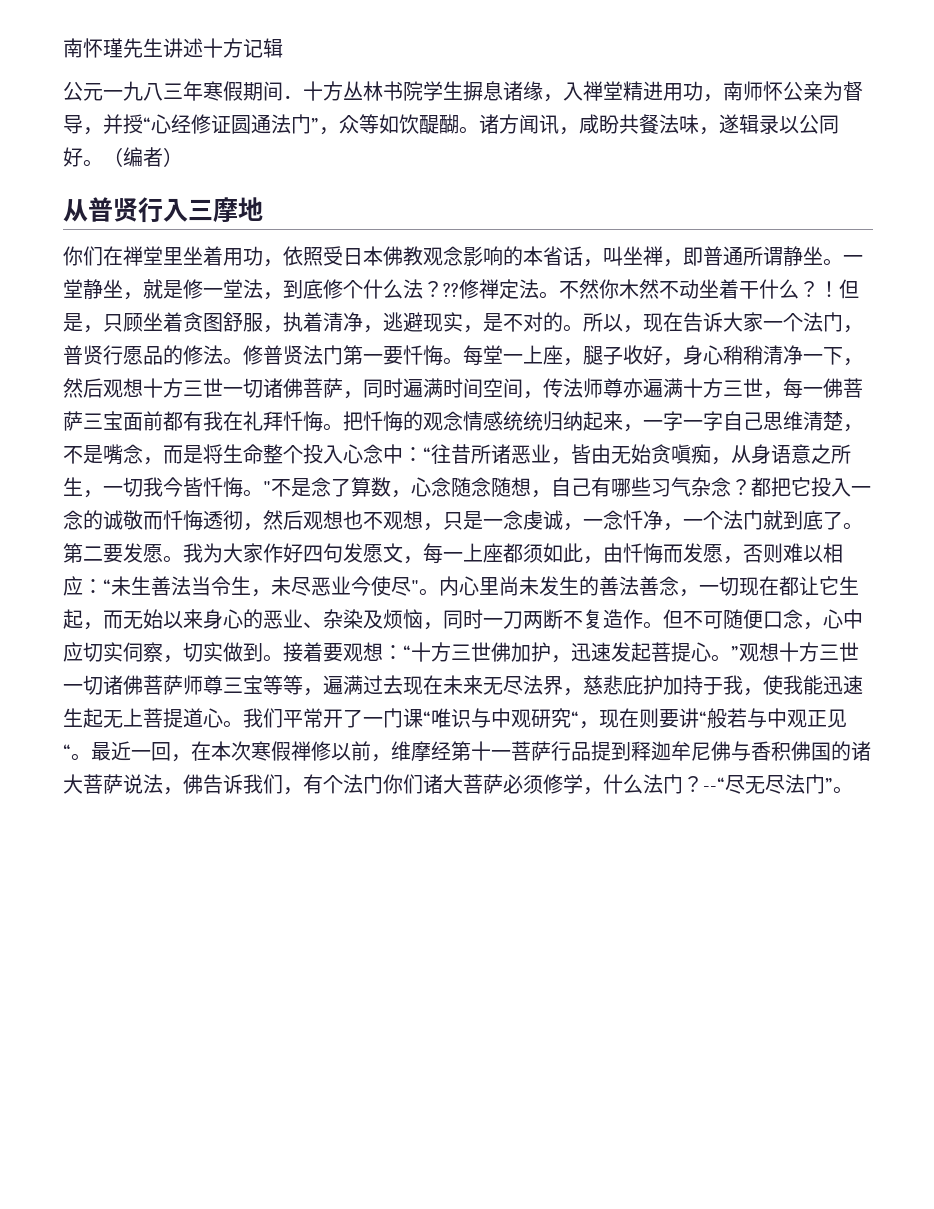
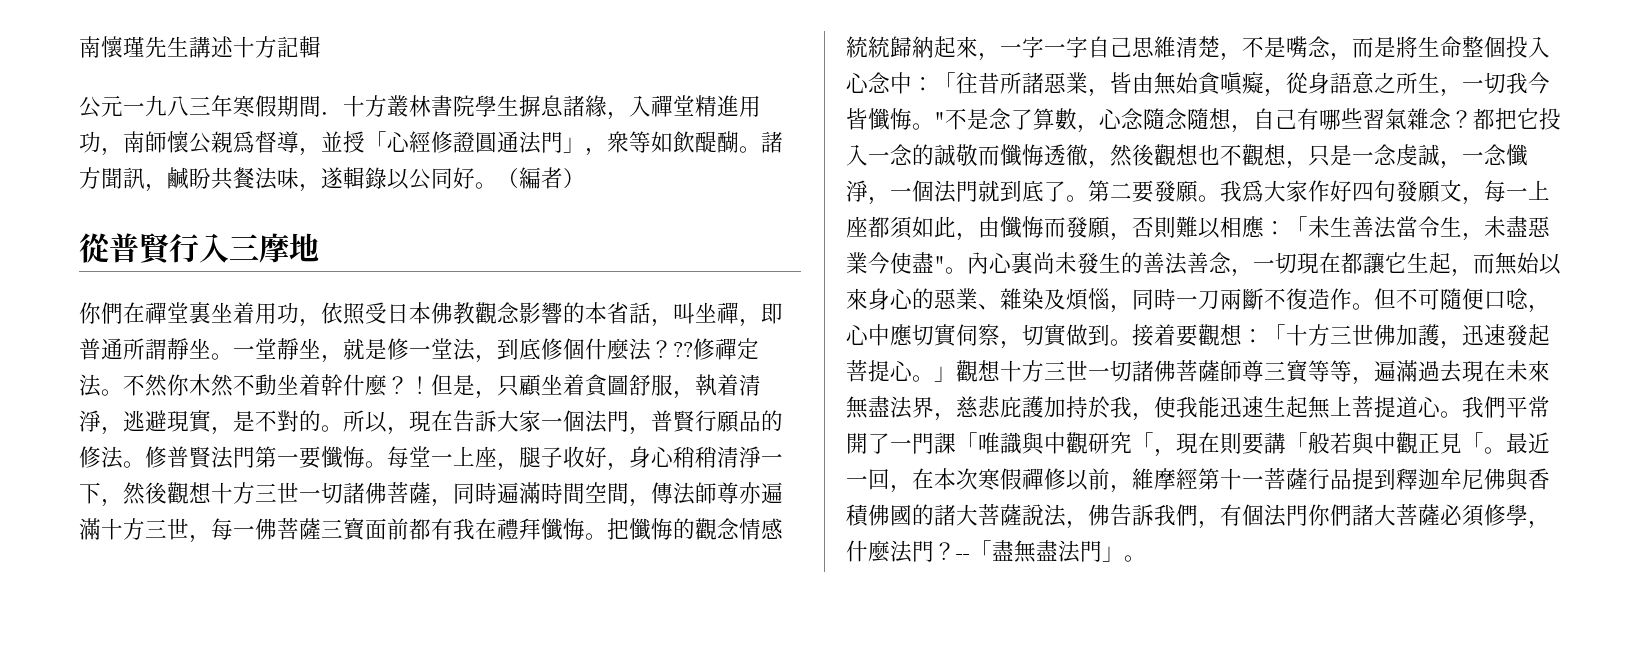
- 南怀瑾先生讲述十方记辑
+ 南懷瑾先生講述十方記輯
- 公元一九八三年寒假期间．十方丛林书院学生摒息诸缘，入禅堂精进用功，南师怀公亲为督导，并授“心经修证圆通法门”，众等如饮醍醐。诸方闻讯，咸盼共餐法味，遂辑录以公同好。
+ 公元一九八三年寒假期間．十方叢林書院學生摒息諸緣，入禪堂精進用功，南師懷公親爲督導，並授「心經修證圓通法門」，衆等如飲醍醐。諸方聞訊，鹹盼共餐法味，遂輯錄以公同好。
- （编者）
+ （編者）
- 从普贤行入三摩地
+ 從普賢行入三摩地
- 你们在禅堂里坐着用功，依照受日本佛教观念影响的本省话，叫坐禅，即普通所谓静坐。
+ 你們在禪堂裏坐着用功，依照受日本佛教觀念影響的本省話，叫坐禪，即普通所謂靜坐。
- 一堂静坐，就是修一堂法，到底修个什么法？
+ 一堂靜坐，就是修一堂法，到底修個什麼法？
- 修禅定法。
+ 修禪定法。
- 不然你木然不动坐着干什么？！但是，只顾坐着贪图舒服，执着清净，逃避现实，是不对的。所以，现在告诉大家一个法门，普贤行愿品的修法。修普贤法门第一要忏悔。
+ 不然你木然不動坐着幹什麼？！但是，只顧坐着貪圖舒服，執着清淨，逃避現實，是不對的。所以，現在告訴大家一個法門，普賢行願品的修法。修普賢法門第一要懺悔。
- 每堂一上座，腿子收好，身心稍稍清净一下，然后观想十方三世一切诸佛菩萨，同时遍满时间空间，传法师尊亦遍满十方三世，每一佛菩萨三宝面前都有我在礼拜忏悔。把忏悔的观念情感统统归纳起来，一字一字自己思维清楚，不是嘴念，而是将生命整个投入心念中：“往昔所诸恶业，皆由无始贪嗔痴，从身语意之所生，一切我今皆忏悔。
+ 每堂一上座，腿子收好，身心稍稍清淨一下，然後觀想十方三世一切諸佛菩薩，同時遍滿時間空間，傳法師尊亦遍滿十方三世，每一佛菩薩三寶面前都有我在禮拜懺悔。把懺悔的觀念情感統統歸納起來，一字一字自己思維清楚，不是嘴念，而是將生命整個投入心念中：「往昔所諸惡業，皆由無始貪嗔癡，從身語意之所生，一切我今皆懺悔。
- "不是念了算数，心念随念随想，自己有哪些习气杂念？
+ "不是念了算數，心念隨念隨想，自己有哪些習氣雜念？
- 都把它投入一念的诚敬而忏悔透彻，然后观想也不观想，只是一念虔诚，一念忏净，一个法门就到底了。
+ 都把它投入一念的誠敬而懺悔透徹，然後觀想也不觀想，只是一念虔誠，一念懺淨，一個法門就到底了。
- 第二要发愿。我为大家作好四句发愿文，每一上座都须如此，由忏悔而发愿，否则难以相应：“未生善法当令生，未尽恶业今使尽"。内心里尚未发生的善法善念，一切现在都让它生起，而无始以来身心的恶业、杂染及烦恼，同时一刀两断不复造作。但不可随便口念，心中应切实伺察，切实做到。
+ 第二要發願。我爲大家作好四句發願文，每一上座都須如此，由懺悔而發願，否則難以相應：「未生善法當令生，未盡惡業今使盡"。內心裏尚未發生的善法善念，一切現在都讓它生起，而無始以來身心的惡業、雜染及煩惱，同時一刀兩斷不復造作。但不可隨便口唸，心中應切實伺察，切實做到。
- 接着要观想：“十方三世佛加护，迅速发起菩提心。”观想十方三世一切诸佛菩萨师尊三宝等等，遍满过去现在未来无尽法界，慈悲庇护加持于我，使我能迅速生起无上菩提道心。
+ 接着要觀想：「十方三世佛加護，迅速發起菩提心。」觀想十方三世一切諸佛菩薩師尊三寶等等，遍滿過去現在未來無盡法界，慈悲庇護加持於我，使我能迅速生起無上菩提道心。
- 我们平常开了一门课“唯识与中观研究“，现在则要讲“般若与中观正见“。
+ 我們平常開了一門課「唯識與中觀研究「，現在則要講「般若與中觀正見「。
- 最近一回，在本次寒假禅修以前，维摩经第十一菩萨行品提到释迦牟尼佛与香积佛国的诸大菩萨说法，佛告诉我们，有个法门你们诸大菩萨必须修学，什么法门？--“尽无尽法门”。
+ 最近一回，在本次寒假禪修以前，維摩經第十一菩薩行品提到釋迦牟尼佛與香積佛國的諸大菩薩說法，佛告訴我們，有個法門你們諸大菩薩必須修學，什麼法門？--「盡無盡法門」。

